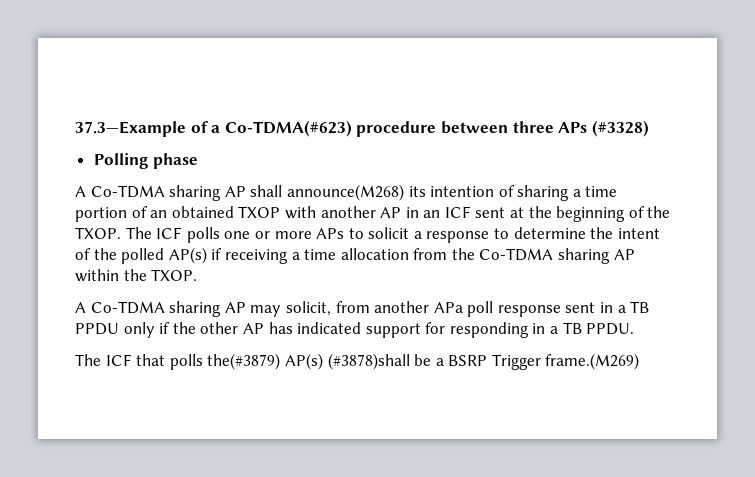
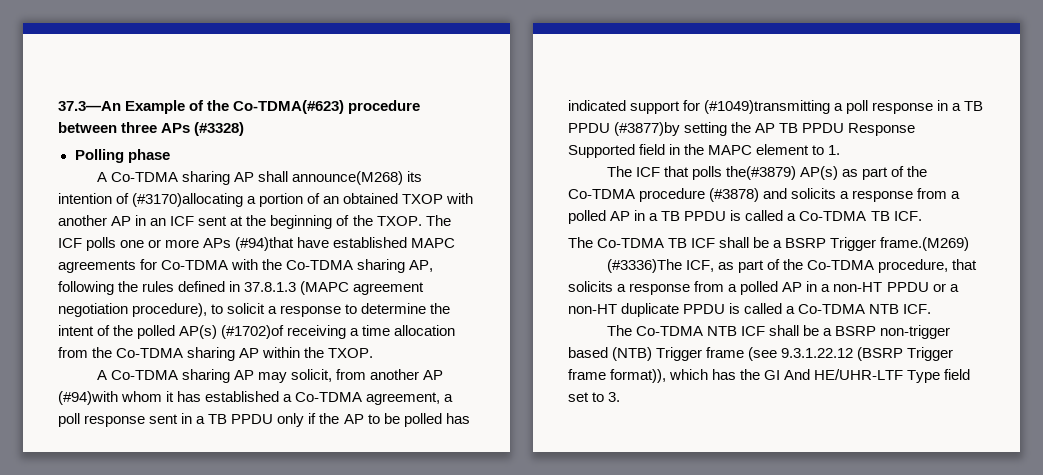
- 37.3—Example of a Co-TDMA(#623) procedure between three APs (#3328)
+ 37.3—An Example of the Co-TDMA(#623) procedure between three APs (#3328)
- A Co-TDMA sharing AP shall announce(M268) its intention of sharing a time portion of an obtained TXOP with another AP in an ICF sent at the beginning of the TXOP.
+ A Co-TDMA sharing AP shall announce(M268) its intention of (#3170)allocating a portion of an obtained TXOP with another AP in an ICF sent at the beginning of the TXOP.
- The ICF polls one or more APs to solicit a response to determine the intent of the polled AP(s) if receiving a time allocation from the Co-TDMA sharing AP within the TXOP.
+ The ICF polls one or more APs (#94)that have established MAPC agreements for Co-TDMA with the Co-TDMA sharing AP, following the rules defined in 37.8.1.3 (MAPC agreement negotiation procedure), to solicit a response to determine the intent of the polled AP(s) (#1702)of receiving a time allocation from the Co-TDMA sharing AP within the TXOP.
- A Co-TDMA sharing AP may solicit, from another APa poll response sent in a TB PPDU only if the other AP has indicated support for responding in a TB PPDU.
+ A Co-TDMA sharing AP may solicit, from another AP (#94)with whom it has established a Co-TDMA agreement, a poll response sent in a TB PPDU only if the AP to be polled has indicated support for (#1049)transmitting a poll response in a TB PPDU (#3877)by setting the AP TB PPDU Response Supported field in the MAPC element to 1.
- The ICF that polls the(#3879) AP(s) (#3878)shall be a BSRP Trigger frame.(M269)
+ The ICF that polls the(#3879) AP(s) as part of the Co-TDMA procedure (#3878) and solicits a response from a polled AP in a TB PPDU is called a Co-TDMA TB ICF.
+ The Co-TDMA TB ICF shall be a BSRP Trigger frame.(M269)
+ (#3336)The ICF, as part of the Co-TDMA procedure, that solicits a response from a polled AP in a non-HT PPDU or a non-HT duplicate PPDU is called a Co-TDMA NTB ICF.
+ The Co-TDMA NTB ICF shall be a BSRP non-trigger based (NTB) Trigger frame (see 9.3.1.22.12 (BSRP Trigger frame format)), which has the GI And HE/UHR-LTF Type field set to 3.

